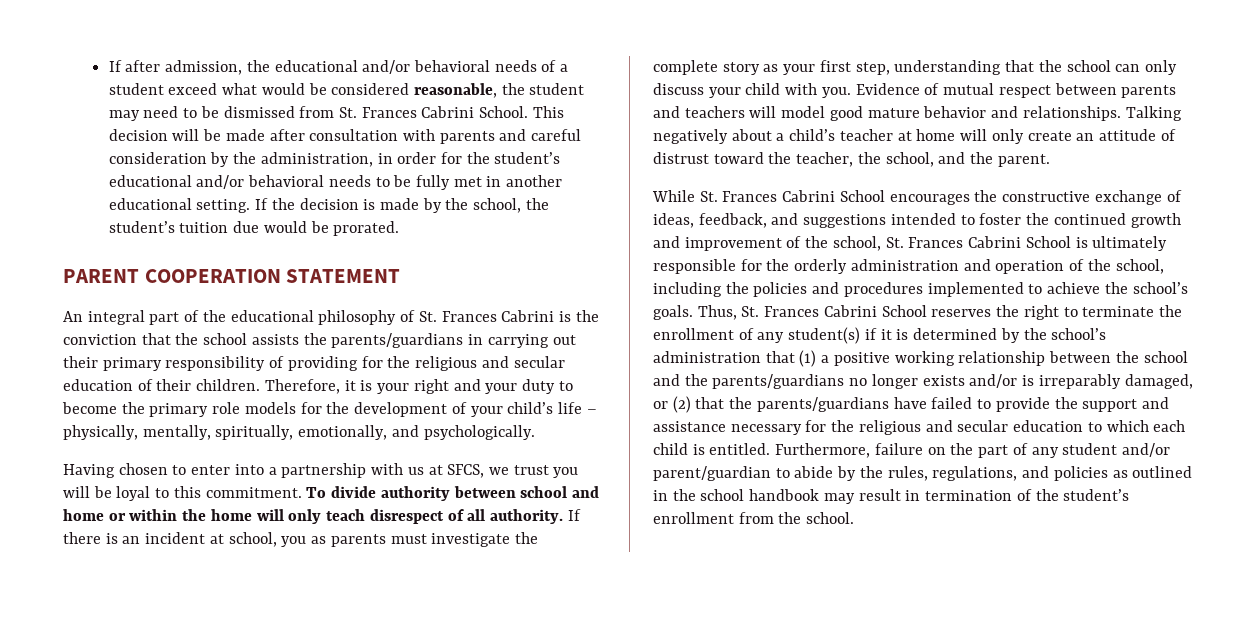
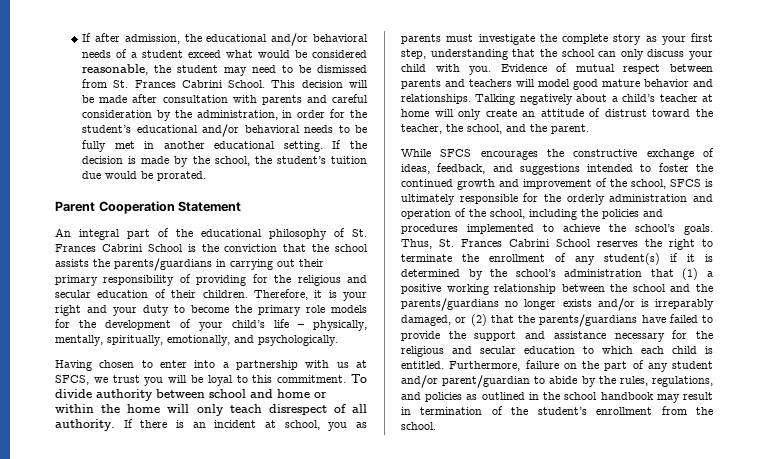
- PARENT COOPERATION STATEMENT
+ Parent Cooperation Statement
- An integral part of the educational philosophy of St. Frances Cabrini is the conviction that the school assists the parents/guardians in carrying out their primary responsibility of providing for the religious and secular education of their children.
+ An integral part of the educational philosophy of St. Frances Cabrini School is the conviction that the school assists the parents/guardians in carrying out their primary responsibility of providing for the religious and secular education of their children.
- While St. Frances Cabrini School encourages the constructive exchange of ideas, feedback, and suggestions intended to foster the continued growth and improvement of the school, St. Frances Cabrini School is ultimately responsible for the orderly administration and operation of the school, including the policies and procedures implemented to achieve the school’s goals.
+ While SFCS encourages the constructive exchange of ideas, feedback, and suggestions intended to foster the continued growth and improvement of the school, SFCS is ultimately responsible for the orderly administration and operation of the school, including the policies and procedures implemented to achieve the school’s goals.

